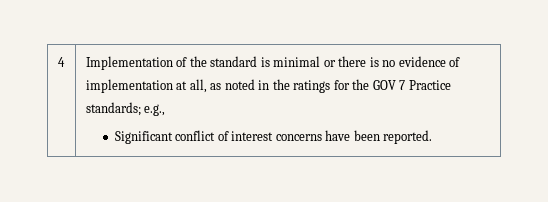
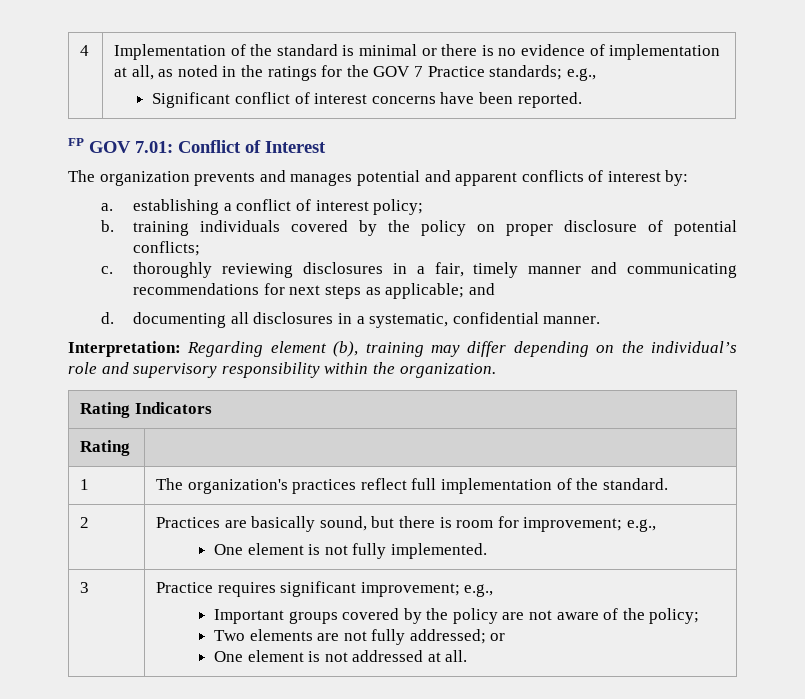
+ FP GOV 7.01: Conflict of Interest
+ The organization prevents and manages potential and apparent conflicts of interest by:
+ a. establishing a conflict of interest policy;
+ b. training individuals covered by the policy on proper disclosure of potential conflicts;
+ c. thoroughly reviewing disclosures in a fair, timely manner and communicating recommendations for next steps as applicable; and
+ d. documenting all disclosures in a systematic, confidential manner.
+ Interpretation: Regarding element (b), training may differ depending on the individual’s role and supervisory responsibility within the organization.
+ Rating Indicators
+ Rating |
+ 1 | The organization's practices reflect full implementation of the standard.
+ 2 | Practices are basically sound, but there is room for improvement; e.g.,
+ One element is not fully implemented.
+ 3 | Practice requires significant improvement; e.g.,
+ Important groups covered by the policy are not aware of the policy;
+ Two elements are not fully addressed; or
+ One element is not addressed at all.

